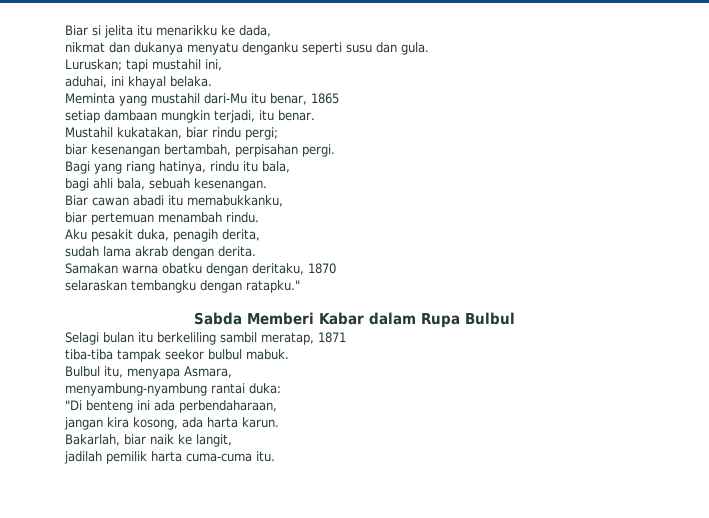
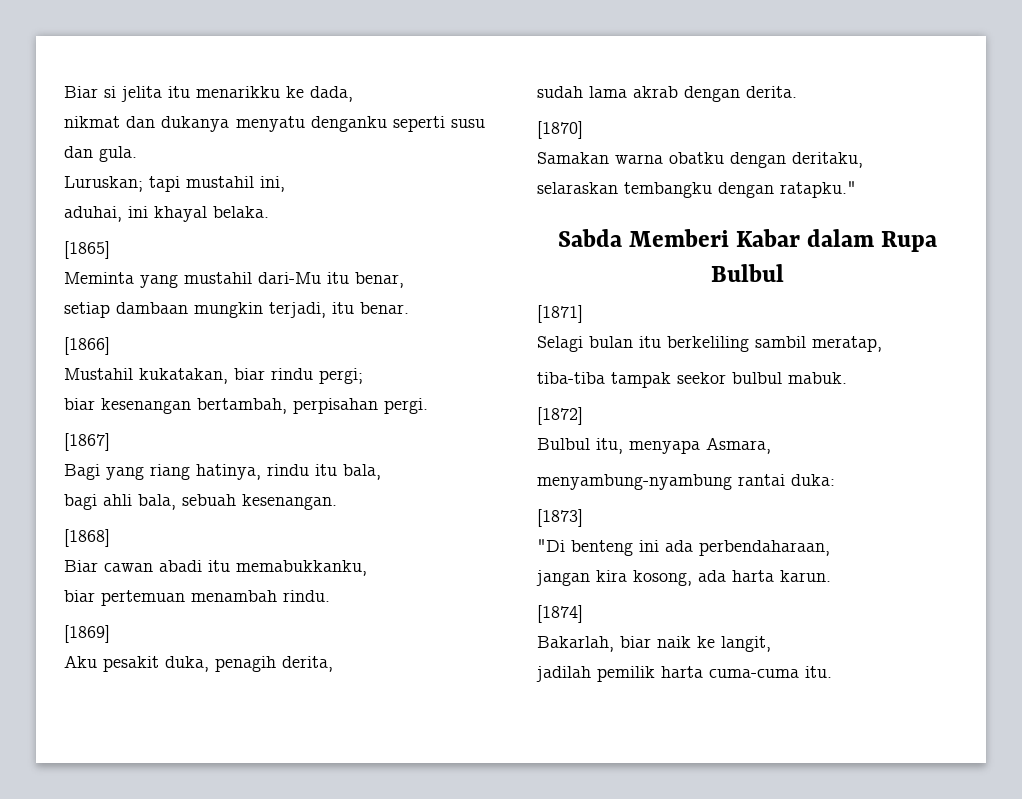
+ [1865]
- Meminta yang mustahil dari-Mu itu benar, 1865
+ Meminta yang mustahil dari-Mu itu benar,
+ [1866]
+ [1867]
+ [1868]
+ [1869]
+ [1870]
- Samakan warna obatku dengan deritaku, 1870
+ Samakan warna obatku dengan deritaku,
+ [1871]
- Selagi bulan itu berkeliling sambil meratap, 1871
+ Selagi bulan itu berkeliling sambil meratap,
+ [1872]
+ [1873]
+ [1874]

